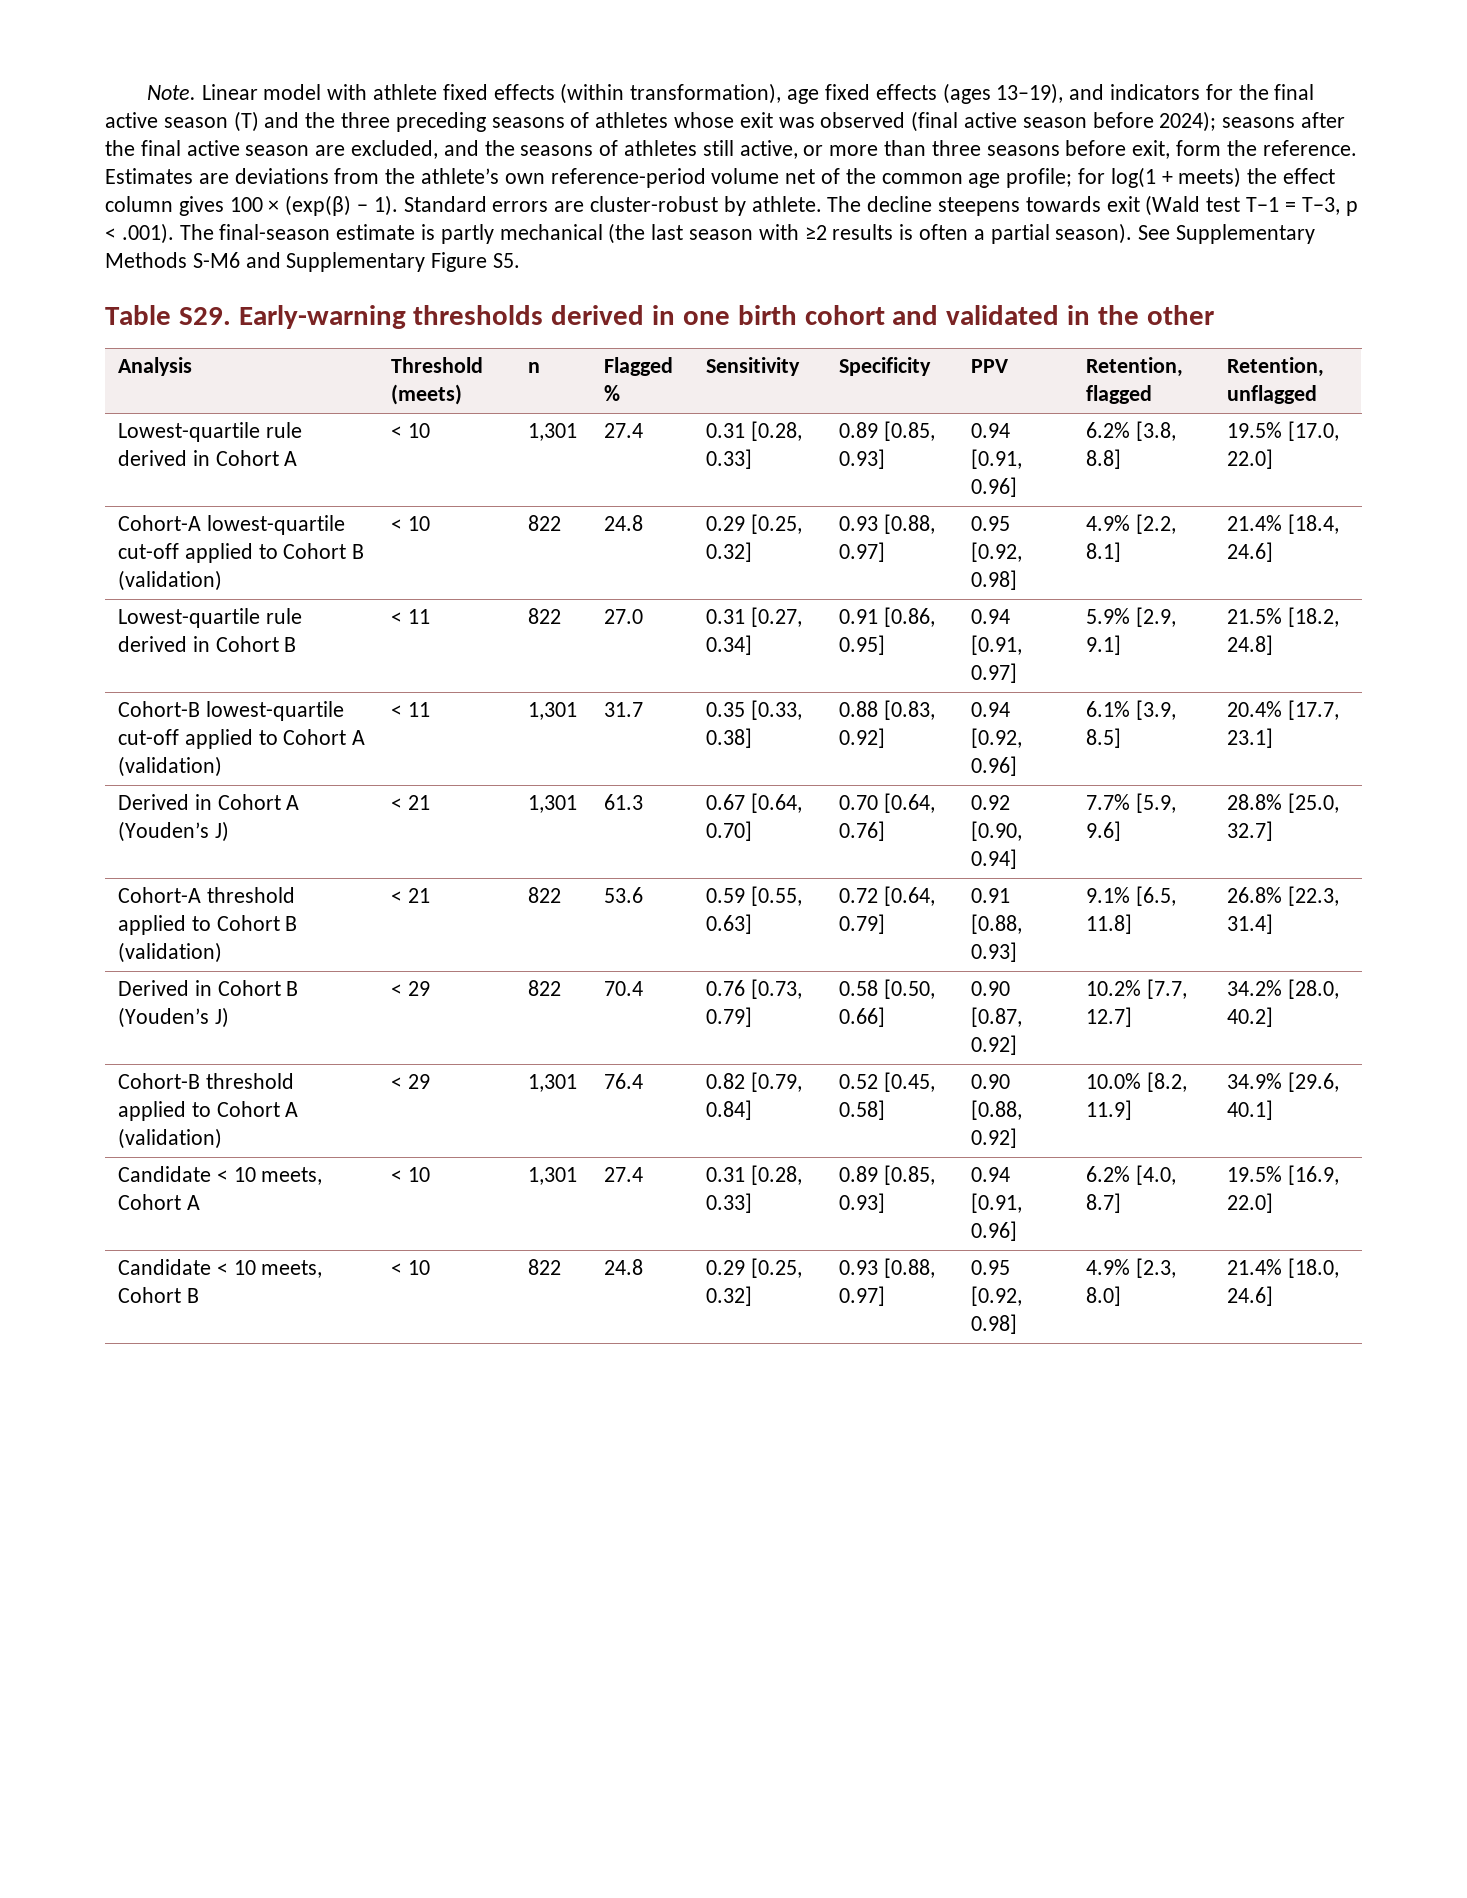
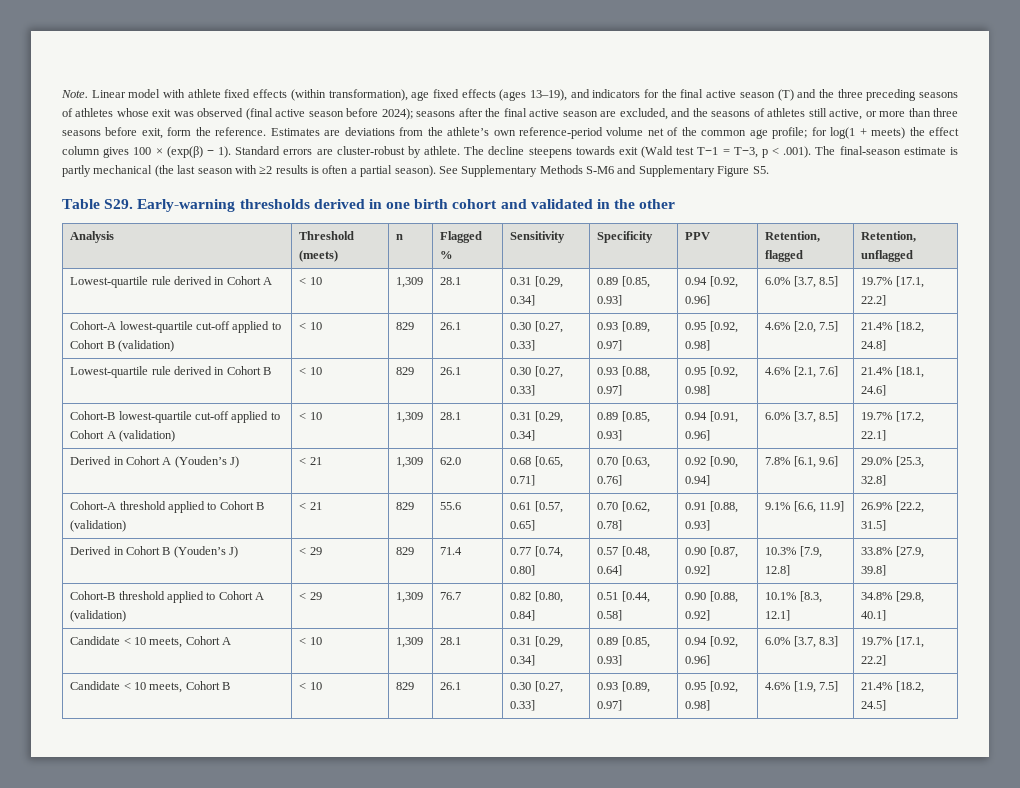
- Lowest-quartile rule derived in Cohort A | < 10 | 1,301 | 27.4 | 0.31 [0.28, 0.33] | 0.89 [0.85, 0.93] | 0.94 [0.91, 0.96] | 6.2% [3.8, 8.8] | 19.5% [17.0, 22.0]
+ Lowest-quartile rule derived in Cohort A | < 10 | 1,309 | 28.1 | 0.31 [0.29, 0.34] | 0.89 [0.85, 0.93] | 0.94 [0.92, 0.96] | 6.0% [3.7, 8.5] | 19.7% [17.1, 22.2]
- Cohort-A lowest-quartile cut-off applied to Cohort B (validation) | < 10 | 822 | 24.8 | 0.29 [0.25, 0.32] | 0.93 [0.88, 0.97] | 0.95 [0.92, 0.98] | 4.9% [2.2, 8.1] | 21.4% [18.4, 24.6]
- Lowest-quartile rule derived in Cohort B | < 11 | 822 | 27.0 | 0.31 [0.27, 0.34] | 0.91 [0.86, 0.95] | 0.94 [0.91, 0.97] | 5.9% [2.9, 9.1] | 21.5% [18.2, 24.8]
+ Cohort-A lowest-quartile cut-off applied to Cohort B (validation) | < 10 | 829 | 26.1 | 0.30 [0.27, 0.33] | 0.93 [0.89, 0.97] | 0.95 [0.92, 0.98] | 4.6% [2.0, 7.5] | 21.4% [18.2, 24.8]
+ Lowest-quartile rule derived in Cohort B | < 10 | 829 | 26.1 | 0.30 [0.27, 0.33] | 0.93 [0.88, 0.97] | 0.95 [0.92, 0.98] | 4.6% [2.1, 7.6] | 21.4% [18.1, 24.6]
- Cohort-B lowest-quartile cut-off applied to Cohort A (validation) | < 11 | 1,301 | 31.7 | 0.35 [0.33, 0.38] | 0.88 [0.83, 0.92] | 0.94 [0.92, 0.96] | 6.1% [3.9, 8.5] | 20.4% [17.7, 23.1]
+ Cohort-B lowest-quartile cut-off applied to Cohort A (validation) | < 10 | 1,309 | 28.1 | 0.31 [0.29, 0.34] | 0.89 [0.85, 0.93] | 0.94 [0.91, 0.96] | 6.0% [3.7, 8.5] | 19.7% [17.2, 22.1]
- Derived in Cohort A (Youden’s J) | < 21 | 1,301 | 61.3 | 0.67 [0.64, 0.70] | 0.70 [0.64, 0.76] | 0.92 [0.90, 0.94] | 7.7% [5.9, 9.6] | 28.8% [25.0, 32.7]
+ Derived in Cohort A (Youden’s J) | < 21 | 1,309 | 62.0 | 0.68 [0.65, 0.71] | 0.70 [0.63, 0.76] | 0.92 [0.90, 0.94] | 7.8% [6.1, 9.6] | 29.0% [25.3, 32.8]
- Cohort-A threshold applied to Cohort B (validation) | < 21 | 822 | 53.6 | 0.59 [0.55, 0.63] | 0.72 [0.64, 0.79] | 0.91 [0.88, 0.93] | 9.1% [6.5, 11.8] | 26.8% [22.3, 31.4]
+ Cohort-A threshold applied to Cohort B (validation) | < 21 | 829 | 55.6 | 0.61 [0.57, 0.65] | 0.70 [0.62, 0.78] | 0.91 [0.88, 0.93] | 9.1% [6.6, 11.9] | 26.9% [22.2, 31.5]
- Derived in Cohort B (Youden’s J) | < 29 | 822 | 70.4 | 0.76 [0.73, 0.79] | 0.58 [0.50, 0.66] | 0.90 [0.87, 0.92] | 10.2% [7.7, 12.7] | 34.2% [28.0, 40.2]
+ Derived in Cohort B (Youden’s J) | < 29 | 829 | 71.4 | 0.77 [0.74, 0.80] | 0.57 [0.48, 0.64] | 0.90 [0.87, 0.92] | 10.3% [7.9, 12.8] | 33.8% [27.9, 39.8]
- Cohort-B threshold applied to Cohort A (validation) | < 29 | 1,301 | 76.4 | 0.82 [0.79, 0.84] | 0.52 [0.45, 0.58] | 0.90 [0.88, 0.92] | 10.0% [8.2, 11.9] | 34.9% [29.6, 40.1]
+ Cohort-B threshold applied to Cohort A (validation) | < 29 | 1,309 | 76.7 | 0.82 [0.80, 0.84] | 0.51 [0.44, 0.58] | 0.90 [0.88, 0.92] | 10.1% [8.3, 12.1] | 34.8% [29.8, 40.1]
- Candidate < 10 meets, Cohort A | < 10 | 1,301 | 27.4 | 0.31 [0.28, 0.33] | 0.89 [0.85, 0.93] | 0.94 [0.91, 0.96] | 6.2% [4.0, 8.7] | 19.5% [16.9, 22.0]
+ Candidate < 10 meets, Cohort A | < 10 | 1,309 | 28.1 | 0.31 [0.29, 0.34] | 0.89 [0.85, 0.93] | 0.94 [0.92, 0.96] | 6.0% [3.7, 8.3] | 19.7% [17.1, 22.2]
- Candidate < 10 meets, Cohort B | < 10 | 822 | 24.8 | 0.29 [0.25, 0.32] | 0.93 [0.88, 0.97] | 0.95 [0.92, 0.98] | 4.9% [2.3, 8.0] | 21.4% [18.0, 24.6]
+ Candidate < 10 meets, Cohort B | < 10 | 829 | 26.1 | 0.30 [0.27, 0.33] | 0.93 [0.89, 0.97] | 0.95 [0.92, 0.98] | 4.6% [1.9, 7.5] | 21.4% [18.2, 24.5]

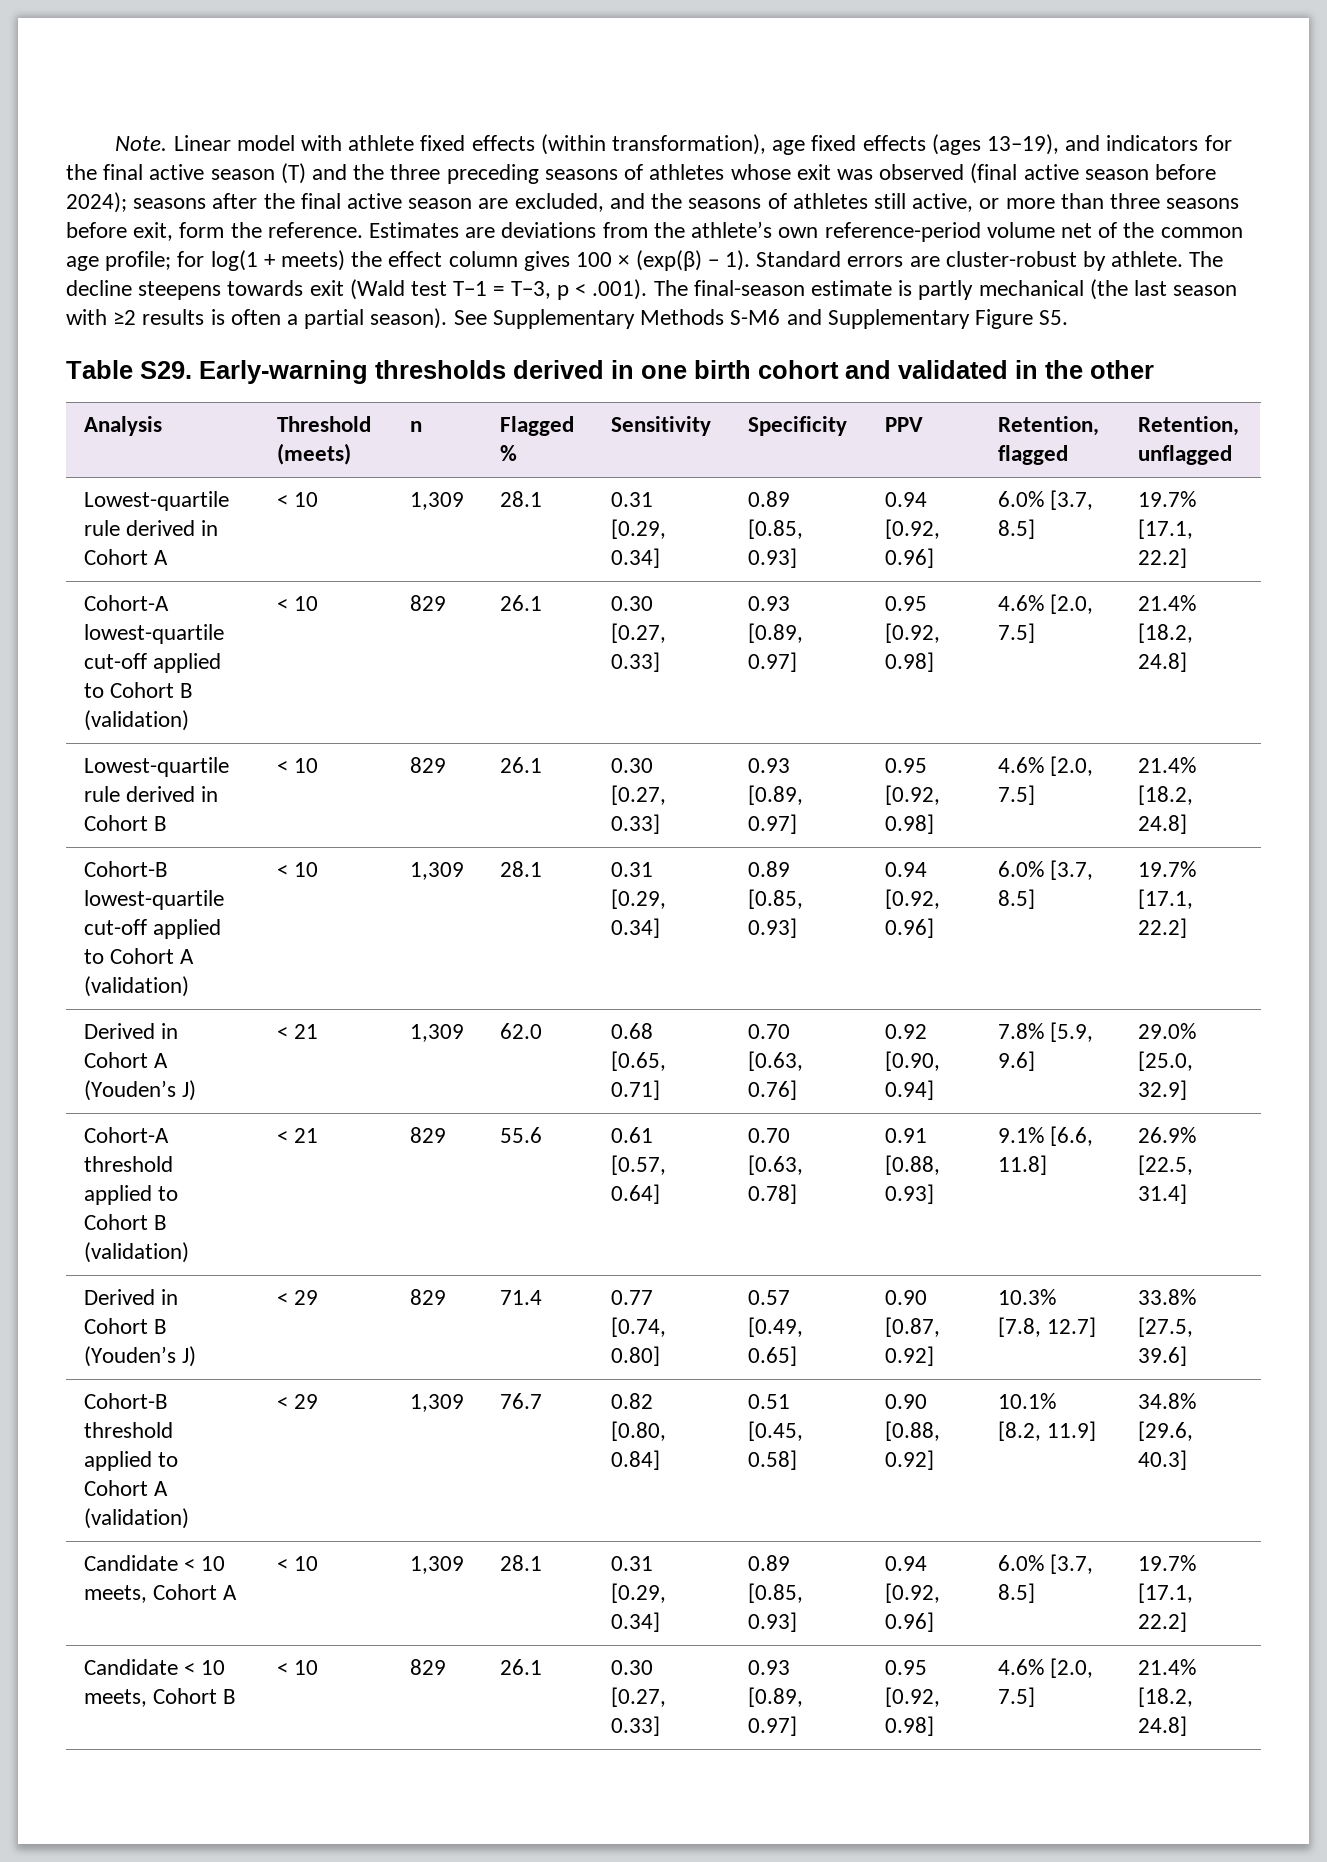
- Lowest-quartile rule derived in Cohort B | < 10 | 829 | 26.1 | 0.30 [0.27, 0.33] | 0.93 [0.88, 0.97] | 0.95 [0.92, 0.98] | 4.6% [2.1, 7.6] | 21.4% [18.1, 24.6]
+ Lowest-quartile rule derived in Cohort B | < 10 | 829 | 26.1 | 0.30 [0.27, 0.33] | 0.93 [0.89, 0.97] | 0.95 [0.92, 0.98] | 4.6% [2.0, 7.5] | 21.4% [18.2, 24.8]
- Cohort-B lowest-quartile cut-off applied to Cohort A (validation) | < 10 | 1,309 | 28.1 | 0.31 [0.29, 0.34] | 0.89 [0.85, 0.93] | 0.94 [0.91, 0.96] | 6.0% [3.7, 8.5] | 19.7% [17.2, 22.1]
+ Cohort-B lowest-quartile cut-off applied to Cohort A (validation) | < 10 | 1,309 | 28.1 | 0.31 [0.29, 0.34] | 0.89 [0.85, 0.93] | 0.94 [0.92, 0.96] | 6.0% [3.7, 8.5] | 19.7% [17.1, 22.2]
- Derived in Cohort A (Youden’s J) | < 21 | 1,309 | 62.0 | 0.68 [0.65, 0.71] | 0.70 [0.63, 0.76] | 0.92 [0.90, 0.94] | 7.8% [6.1, 9.6] | 29.0% [25.3, 32.8]
+ Derived in Cohort A (Youden’s J) | < 21 | 1,309 | 62.0 | 0.68 [0.65, 0.71] | 0.70 [0.63, 0.76] | 0.92 [0.90, 0.94] | 7.8% [5.9, 9.6] | 29.0% [25.0, 32.9]
- Cohort-A threshold applied to Cohort B (validation) | < 21 | 829 | 55.6 | 0.61 [0.57, 0.65] | 0.70 [0.62, 0.78] | 0.91 [0.88, 0.93] | 9.1% [6.6, 11.9] | 26.9% [22.2, 31.5]
+ Cohort-A threshold applied to Cohort B (validation) | < 21 | 829 | 55.6 | 0.61 [0.57, 0.64] | 0.70 [0.63, 0.78] | 0.91 [0.88, 0.93] | 9.1% [6.6, 11.8] | 26.9% [22.5, 31.4]
- Derived in Cohort B (Youden’s J) | < 29 | 829 | 71.4 | 0.77 [0.74, 0.80] | 0.57 [0.48, 0.64] | 0.90 [0.87, 0.92] | 10.3% [7.9, 12.8] | 33.8% [27.9, 39.8]
+ Derived in Cohort B (Youden’s J) | < 29 | 829 | 71.4 | 0.77 [0.74, 0.80] | 0.57 [0.49, 0.65] | 0.90 [0.87, 0.92] | 10.3% [7.8, 12.7] | 33.8% [27.5, 39.6]
- Cohort-B threshold applied to Cohort A (validation) | < 29 | 1,309 | 76.7 | 0.82 [0.80, 0.84] | 0.51 [0.44, 0.58] | 0.90 [0.88, 0.92] | 10.1% [8.3, 12.1] | 34.8% [29.8, 40.1]
+ Cohort-B threshold applied to Cohort A (validation) | < 29 | 1,309 | 76.7 | 0.82 [0.80, 0.84] | 0.51 [0.45, 0.58] | 0.90 [0.88, 0.92] | 10.1% [8.2, 11.9] | 34.8% [29.6, 40.3]
- Candidate < 10 meets, Cohort A | < 10 | 1,309 | 28.1 | 0.31 [0.29, 0.34] | 0.89 [0.85, 0.93] | 0.94 [0.92, 0.96] | 6.0% [3.7, 8.3] | 19.7% [17.1, 22.2]
+ Candidate < 10 meets, Cohort A | < 10 | 1,309 | 28.1 | 0.31 [0.29, 0.34] | 0.89 [0.85, 0.93] | 0.94 [0.92, 0.96] | 6.0% [3.7, 8.5] | 19.7% [17.1, 22.2]
- Candidate < 10 meets, Cohort B | < 10 | 829 | 26.1 | 0.30 [0.27, 0.33] | 0.93 [0.89, 0.97] | 0.95 [0.92, 0.98] | 4.6% [1.9, 7.5] | 21.4% [18.2, 24.5]
+ Candidate < 10 meets, Cohort B | < 10 | 829 | 26.1 | 0.30 [0.27, 0.33] | 0.93 [0.89, 0.97] | 0.95 [0.92, 0.98] | 4.6% [2.0, 7.5] | 21.4% [18.2, 24.8]

